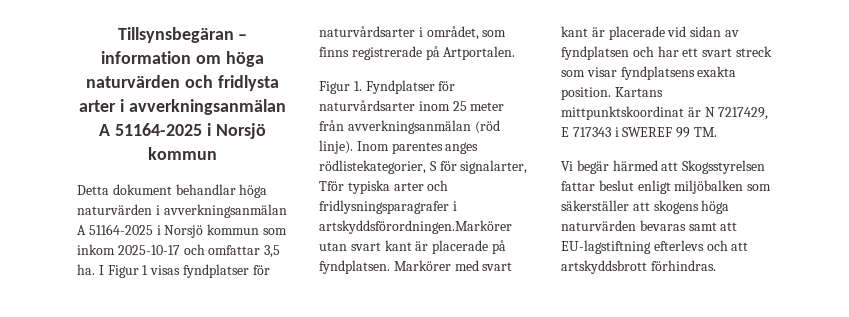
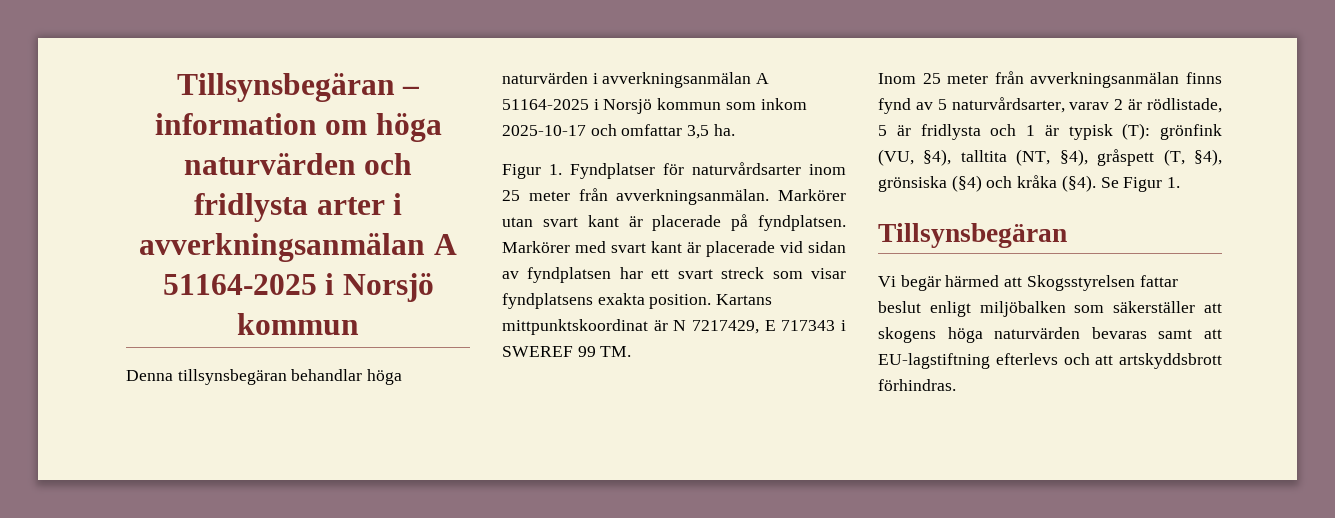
- Detta dokument behandlar höga naturvärden i avverkningsanmälan A 51164-2025 i Norsjö kommun som inkom 2025-10-17 och omfattar 3,5 ha. I Figur 1 visas fyndplatser för naturvårdsarter i området, som finns registrerade på Artportalen.
+ Denna tillsynsbegäran behandlar höga naturvärden i avverkningsanmälan A 51164-2025 i Norsjö kommun som inkom 2025-10-17 och omfattar 3,5 ha.
- Figur 1. Fyndplatser för naturvårdsarter inom 25 meter från avverkningsanmälan (röd linje). Inom parentes anges rödlistekategorier, S för signalarter, Tför typiska arter och fridlysningsparagrafer i artskyddsförordningen.Markörer utan svart kant är placerade på fyndplatsen.
+ Figur 1. Fyndplatser för naturvårdsarter inom 25 meter från avverkningsanmälan. Markörer utan svart kant är placerade på fyndplatsen.
- Markörer med svart kant är placerade vid sidan av fyndplatsen och har ett svart streck som visar fyndplatsens exakta position.
+ Markörer med svart kant är placerade vid sidan av fyndplatsen har ett svart streck som visar fyndplatsens exakta position.
+ Inom 25 meter från avverkningsanmälan finns fynd av 5 naturvårdsarter, varav 2 är rödlistade, 5 är fridlysta och 1 är typisk (T): grönfink (VU, §4), talltita (NT, §4), gråspett (T, §4), grönsiska (§4) och kråka (§4). Se Figur 1.
+ Tillsynsbegäran

